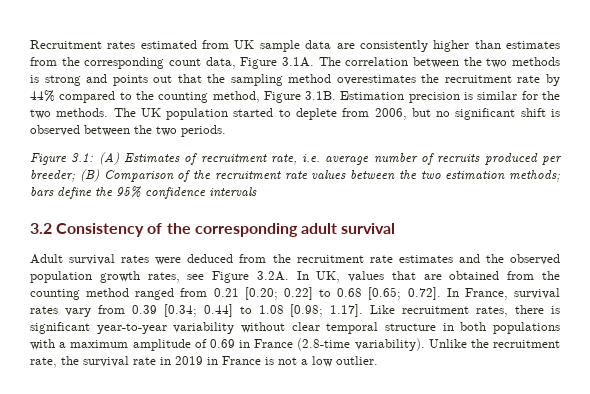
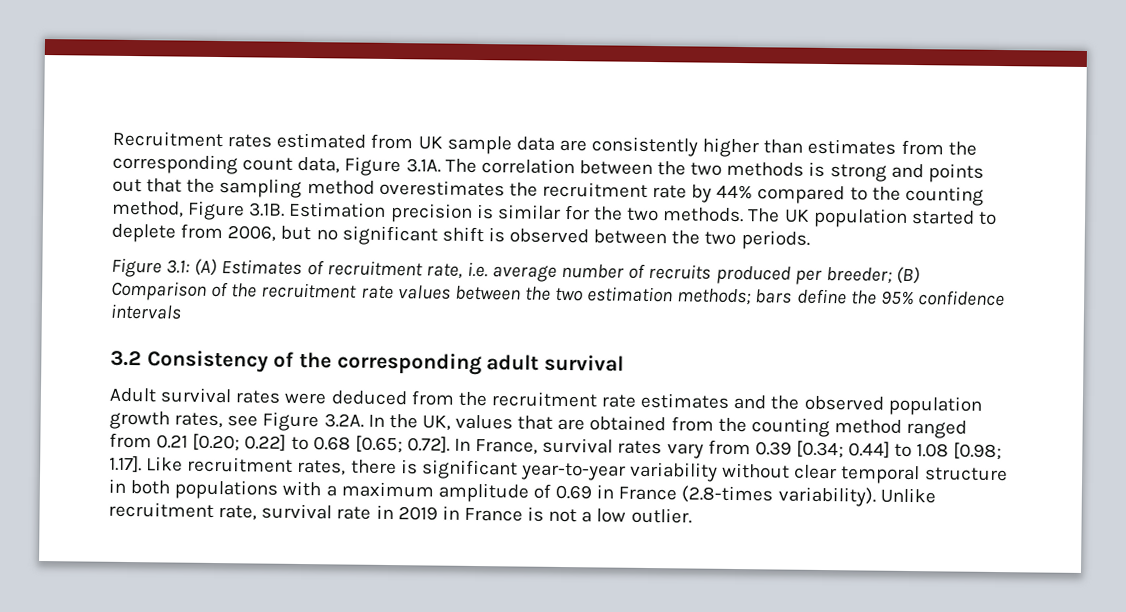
- Adult survival rates were deduced from the recruitment rate estimates and the observed population growth rates, see Figure 3.2A. In UK, values that are obtained from the counting method ranged from 0.21 [0.20;
+ Adult survival rates were deduced from the recruitment rate estimates and the observed population growth rates, see Figure 3.2A. In the UK, values that are obtained from the counting method ranged from 0.21 [0.20;
- 1.17]. Like recruitment rates, there is significant year-to-year variability without clear temporal structure in both populations with a maximum amplitude of 0.69 in France (2.8-time variability).
+ 1.17]. Like recruitment rates, there is significant year-to-year variability without clear temporal structure in both populations with a maximum amplitude of 0.69 in France (2.8-times variability).
- Unlike the recruitment rate, the survival rate in 2019 in France is not a low outlier.
+ Unlike recruitment rate, survival rate in 2019 in France is not a low outlier.

